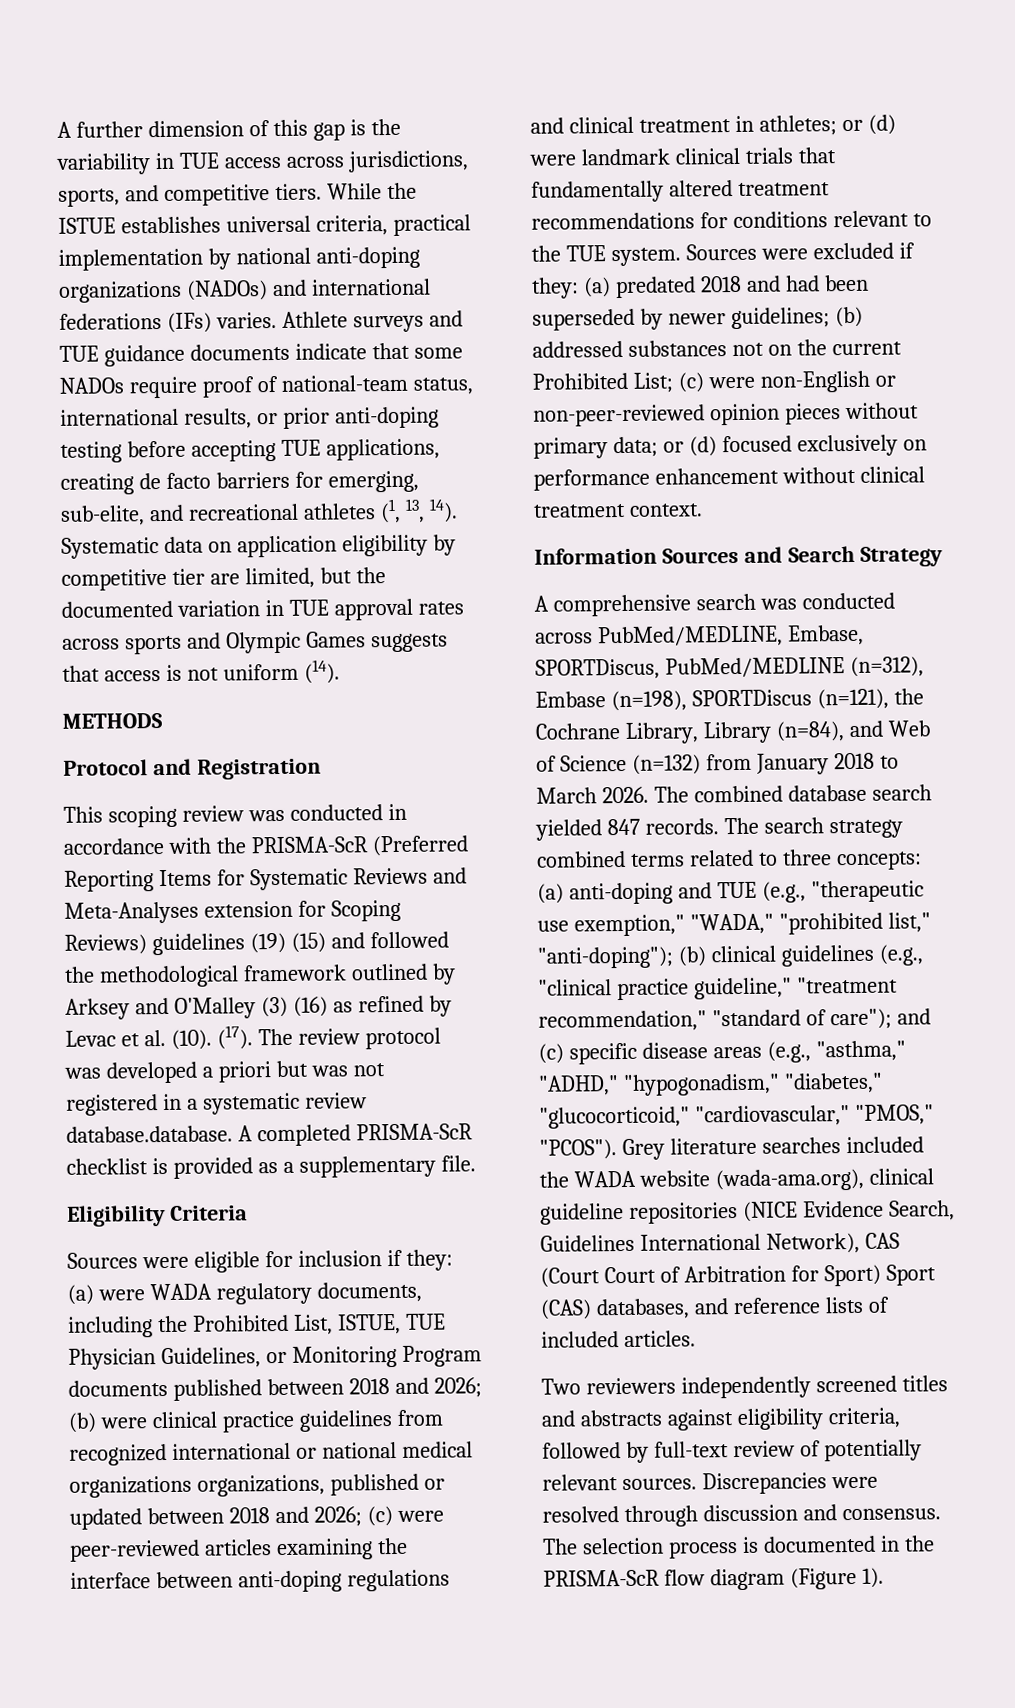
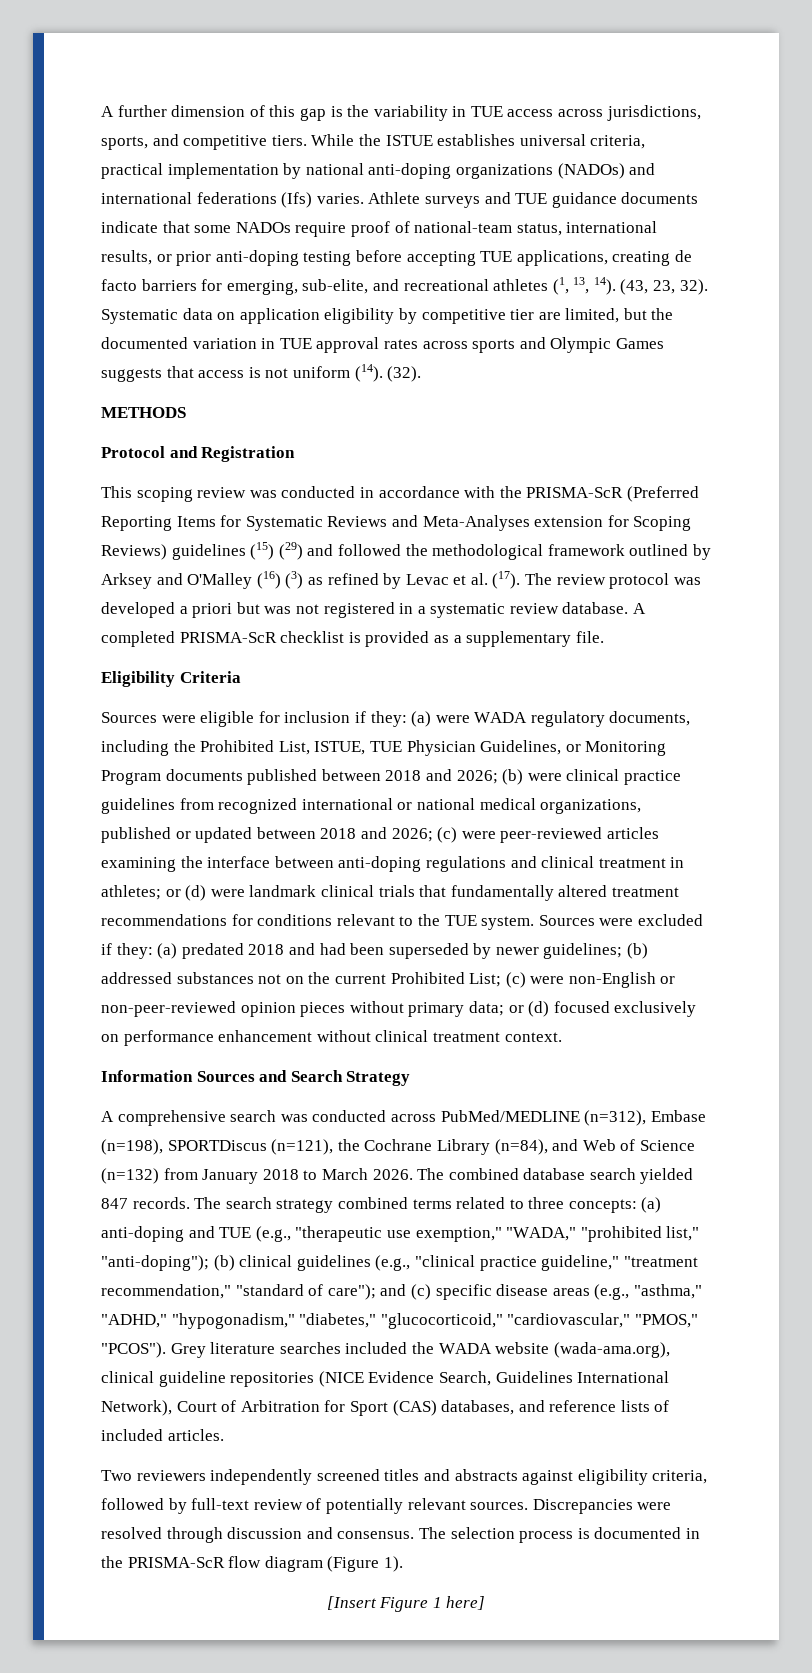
- While the ISTUE establishes universal criteria, practical implementation by national anti-doping organizations (NADOs) and international federations (IFs) varies.
+ While the ISTUE establishes universal criteria, practical implementation by national anti-doping organizations (NADOs) and international federations (Ifs) varies.
+ (43, 23, 32).
+ (32).
- This scoping review was conducted in accordance with the PRISMA-ScR (Preferred Reporting Items for Systematic Reviews and Meta-Analyses extension for Scoping Reviews) guidelines (19) (15) and followed the methodological framework outlined by Arksey and O'Malley (3) (16) as refined by Levac et al. (10). (17).
+ This scoping review was conducted in accordance with the PRISMA-ScR (Preferred Reporting Items for Systematic Reviews and Meta-Analyses extension for Scoping Reviews) guidelines (15) (29) and followed the methodological framework outlined by Arksey and O'Malley (16) (3) as refined by Levac et al. (17).
- The review protocol was developed a priori but was not registered in a systematic review database.database. A completed PRISMA-ScR checklist is provided as a supplementary file.
+ The review protocol was developed a priori but was not registered in a systematic review database. A completed PRISMA-ScR checklist is provided as a supplementary file.
- (b) were clinical practice guidelines from recognized international or national medical organizations organizations, published or updated between 2018 and 2026;
+ (b) were clinical practice guidelines from recognized international or national medical organizations, published or updated between 2018 and 2026;
- A comprehensive search was conducted across PubMed/MEDLINE, Embase, SPORTDiscus, PubMed/MEDLINE (n=312), Embase (n=198), SPORTDiscus (n=121), the Cochrane Library, Library (n=84), and Web of Science (n=132) from January 2018 to March 2026.
+ A comprehensive search was conducted across PubMed/MEDLINE (n=312), Embase (n=198), SPORTDiscus (n=121), the Cochrane Library (n=84), and Web of Science (n=132) from January 2018 to March 2026.
- Grey literature searches included the WADA website (wada-ama.org), clinical guideline repositories (NICE Evidence Search, Guidelines International Network), CAS (Court Court of Arbitration for Sport) Sport (CAS) databases, and reference lists of included articles.
+ Grey literature searches included the WADA website (wada-ama.org), clinical guideline repositories (NICE Evidence Search, Guidelines International Network), Court of Arbitration for Sport (CAS) databases, and reference lists of included articles.
+ [Insert Figure 1 here]

